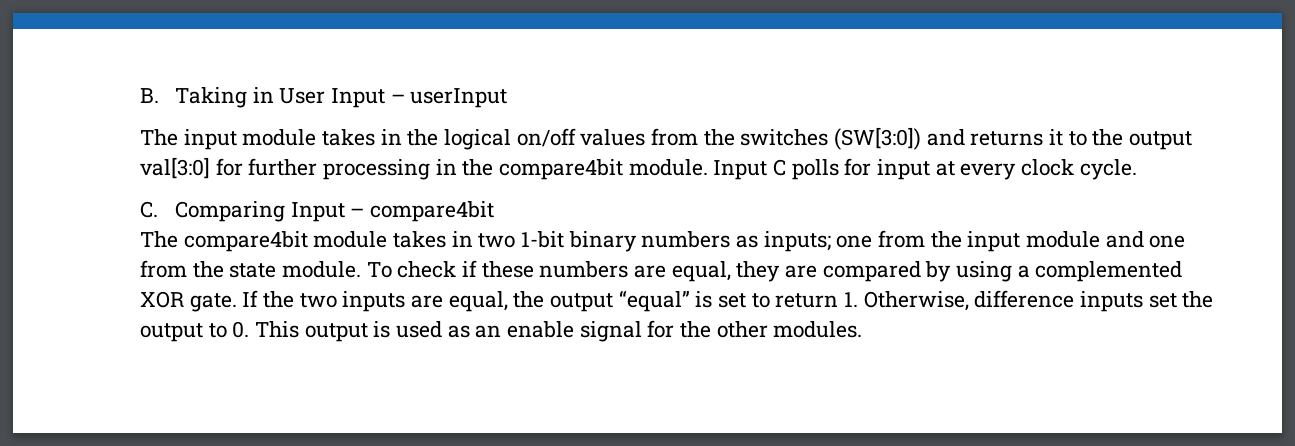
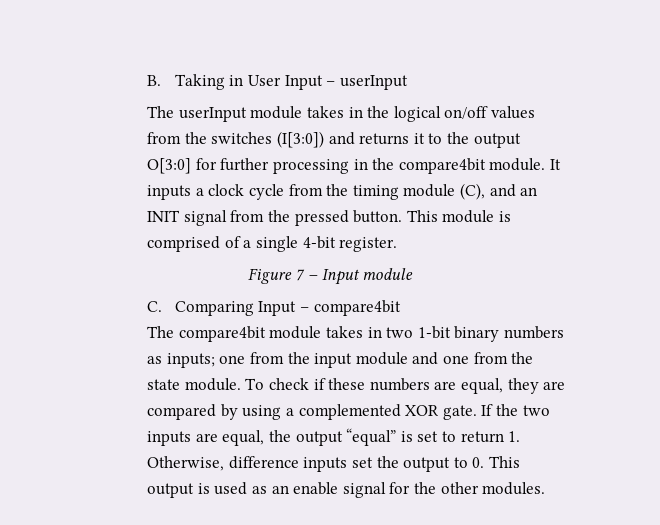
- The input module takes in the logical on/off values from the switches (SW[3:0]) and returns it to the output val[3:0] for further processing in the compare4bit module.
+ The userInput module takes in the logical on/off values from the switches (I[3:0]) and returns it to the output O[3:0] for further processing in the compare4bit module.
- Input C polls for input at every clock cycle.
+ It inputs a clock cycle from the timing module (C), and an INIT signal from the pressed button. This module is comprised of a single 4-bit register.
+ Figure 7 – Input module

